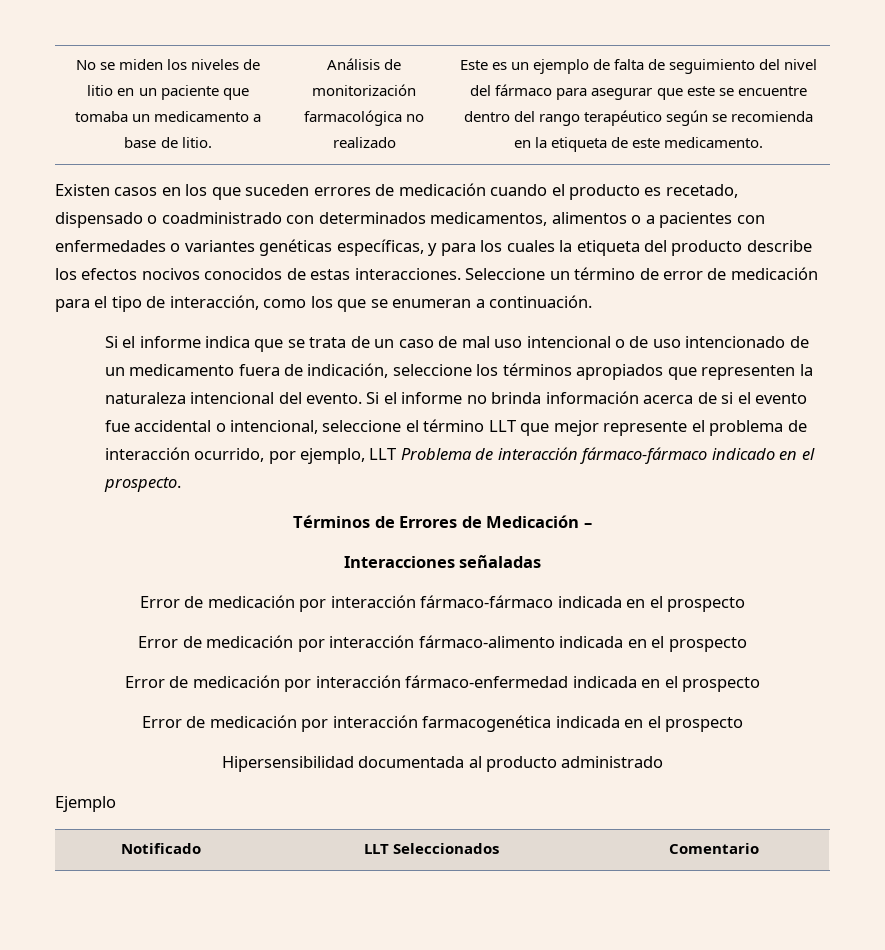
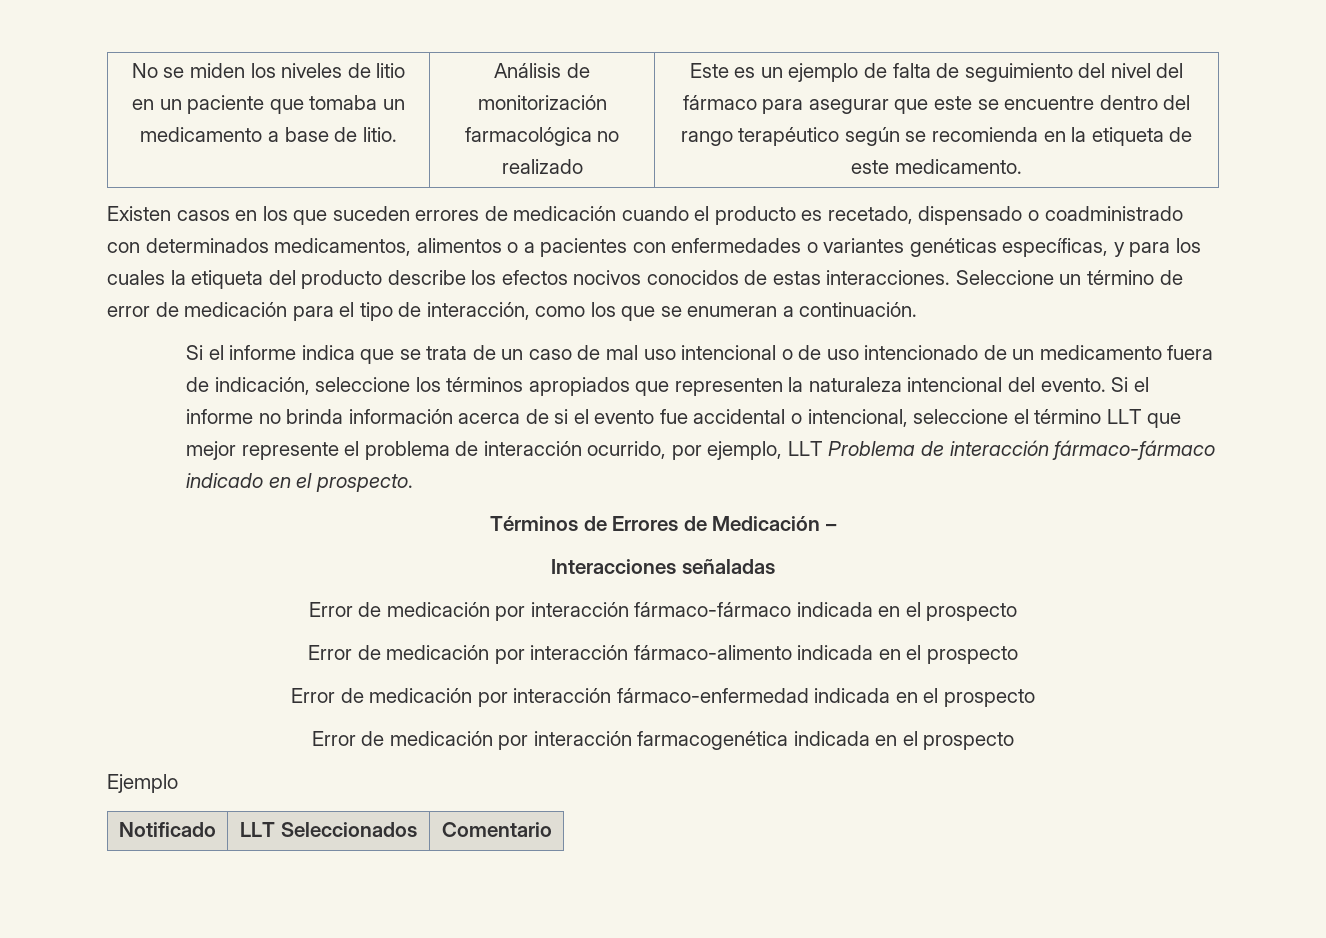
- Hipersensibilidad documentada al producto administrado

